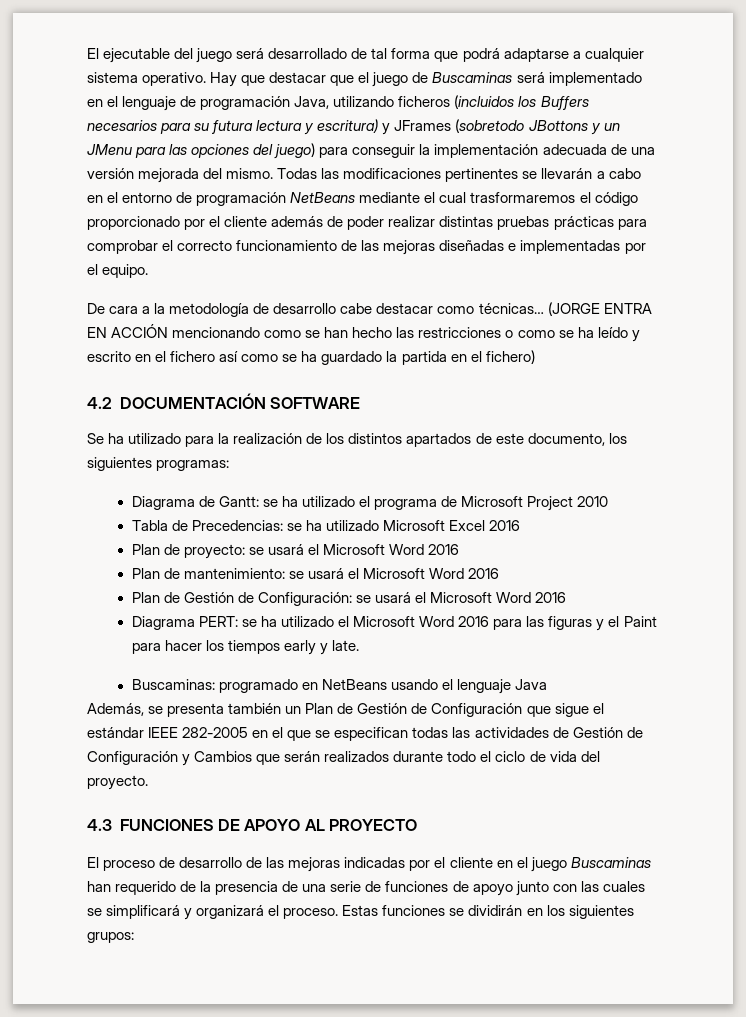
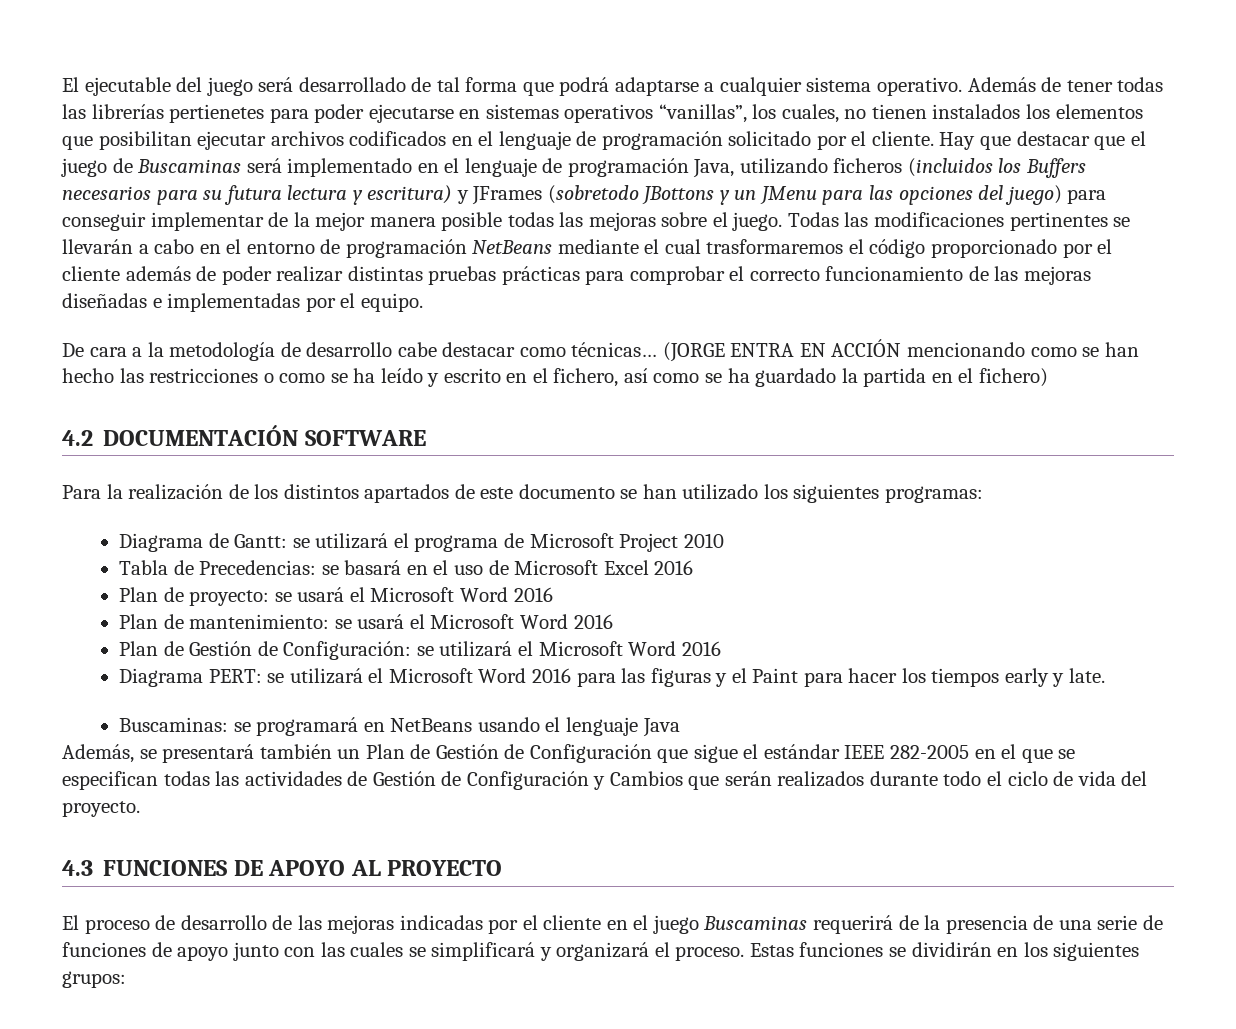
+ Además de tener todas las librerías pertienetes para poder ejecutarse en sistemas operativos “vanillas”, los cuales, no tienen instalados los elementos que posibilitan ejecutar archivos codificados en el lenguaje de programación solicitado por el cliente.
- Hay que destacar que el juego de Buscaminas será implementado en el lenguaje de programación Java, utilizando ficheros (incluidos los Buffers necesarios para su futura lectura y escritura) y JFrames (sobretodo JBottons y un JMenu para las opciones del juego) para conseguir la implementación adecuada de una versión mejorada del mismo.
+ Hay que destacar que el juego de Buscaminas será implementado en el lenguaje de programación Java, utilizando ficheros (incluidos los Buffers necesarios para su futura lectura y escritura) y JFrames (sobretodo JBottons y un JMenu para las opciones del juego) para conseguir implementar de la mejor manera posible todas las mejoras sobre el juego.
- (JORGE ENTRA EN ACCIÓN mencionando como se han hecho las restricciones o como se ha leído y escrito en el fichero así como se ha guardado la partida en el fichero)
+ (JORGE ENTRA EN ACCIÓN mencionando como se han hecho las restricciones o como se ha leído y escrito en el fichero, así como se ha guardado la partida en el fichero)
- Se ha utilizado para la realización de los distintos apartados de este documento, los siguientes programas:
+ Para la realización de los distintos apartados de este documento se han utilizado los siguientes programas:
- Diagrama de Gantt: se ha utilizado el programa de Microsoft Project 2010
+ Diagrama de Gantt: se utilizará el programa de Microsoft Project 2010
- Tabla de Precedencias: se ha utilizado Microsoft Excel 2016
+ Tabla de Precedencias: se basará en el uso de Microsoft Excel 2016
- Plan de Gestión de Configuración: se usará el Microsoft Word 2016
+ Plan de Gestión de Configuración: se utilizará el Microsoft Word 2016
- Diagrama PERT: se ha utilizado el Microsoft Word 2016 para las figuras y el Paint para hacer los tiempos early y late.
+ Diagrama PERT: se utilizará el Microsoft Word 2016 para las figuras y el Paint para hacer los tiempos early y late.
- Buscaminas: programado en NetBeans usando el lenguaje Java
+ Buscaminas: se programará en NetBeans usando el lenguaje Java
- Además, se presenta también un Plan de Gestión de Configuración que sigue el estándar IEEE 282-2005 en el que se especifican todas las actividades de Gestión de Configuración y Cambios que serán realizados durante todo el ciclo de vida del proyecto.
+ Además, se presentará también un Plan de Gestión de Configuración que sigue el estándar IEEE 282-2005 en el que se especifican todas las actividades de Gestión de Configuración y Cambios que serán realizados durante todo el ciclo de vida del proyecto.
- El proceso de desarrollo de las mejoras indicadas por el cliente en el juego Buscaminas han requerido de la presencia de una serie de funciones de apoyo junto con las cuales se simplificará y organizará el proceso.
+ El proceso de desarrollo de las mejoras indicadas por el cliente en el juego Buscaminas requerirá de la presencia de una serie de funciones de apoyo junto con las cuales se simplificará y organizará el proceso.

